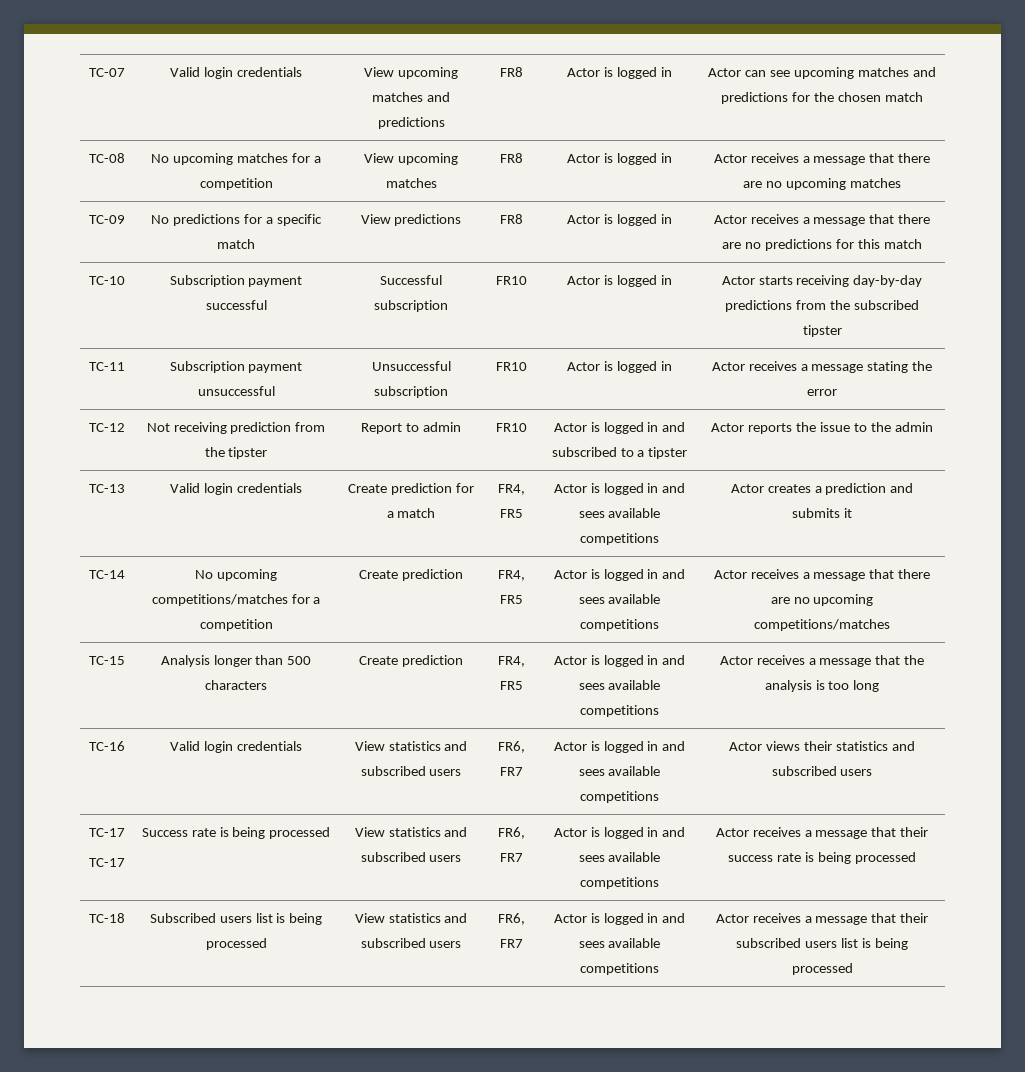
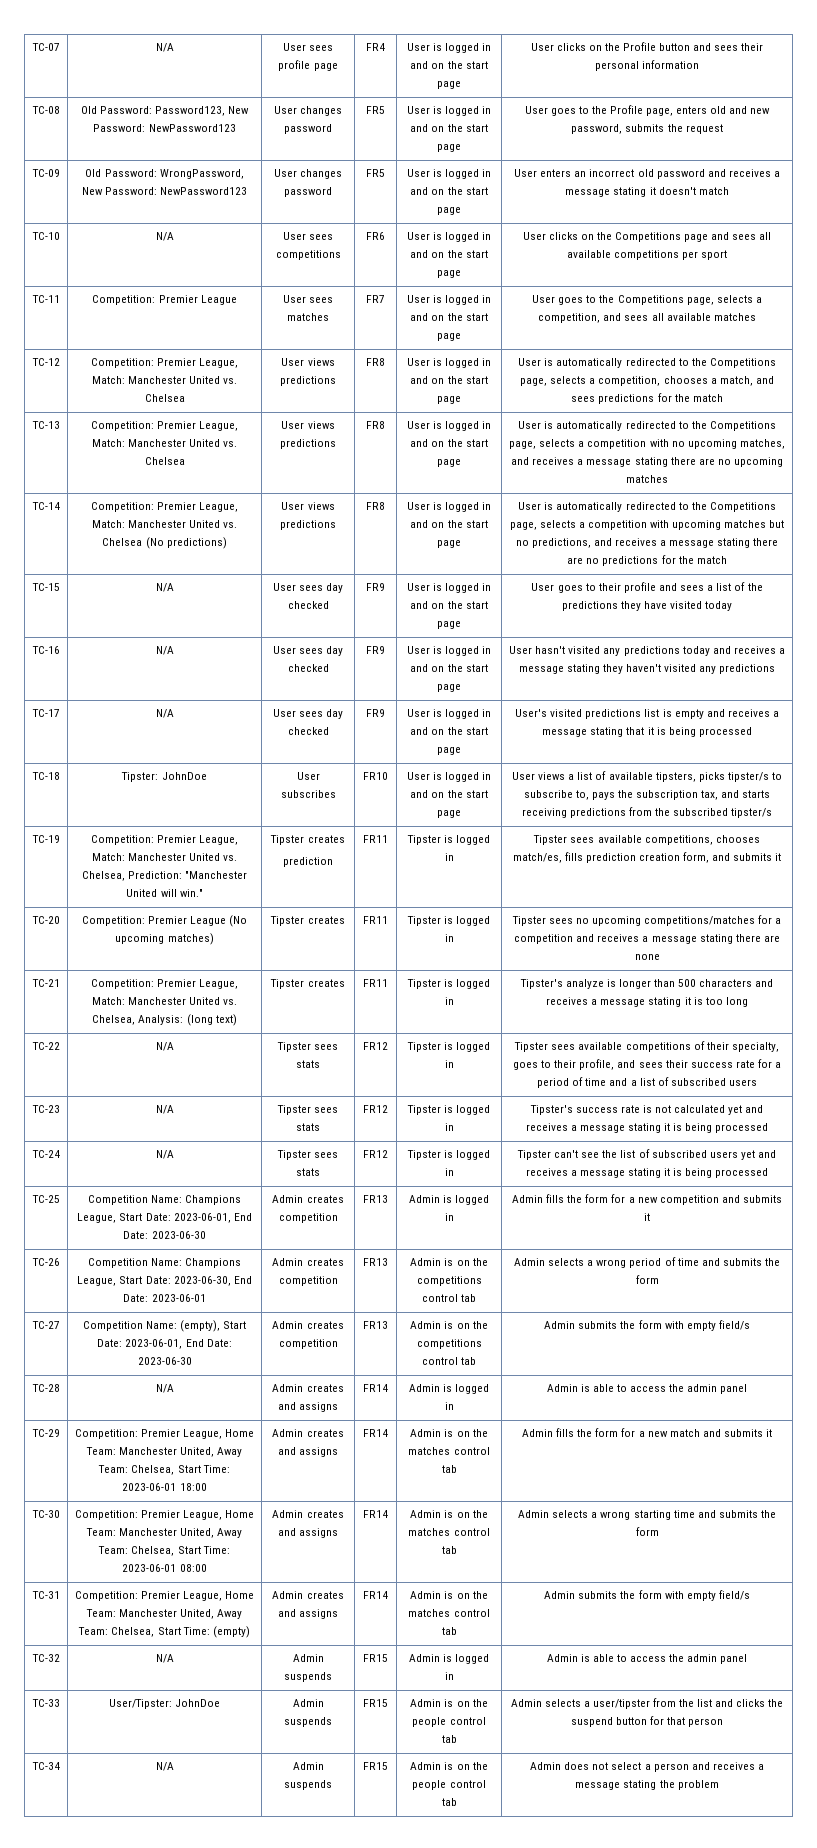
- TC-07 | Valid login credentials | View upcoming matches and predictions | FR8 | Actor is logged in | Actor can see upcoming matches and predictions for the chosen match
- TC-08 | No upcoming matches for a competition | View upcoming matches | FR8 | Actor is logged in | Actor receives a message that there are no upcoming matches
+ TC-07 | N/A | User sees profile page | FR4 | User is logged in and on the start page | User clicks on the Profile button and sees their personal information
+ TC-08 | Old Password: Password123, New Password: NewPassword123 | User changes password | FR5 | User is logged in and on the start page | User goes to the Profile page, enters old and new password, submits the request
+ TC-09 | Old Password: WrongPassword, New Password: NewPassword123 | User changes password | FR5 | User is logged in and on the start page | User enters an incorrect old password and receives a message stating it doesn't match
+ TC-10 | N/A | User sees competitions | FR6 | User is logged in and on the start page | User clicks on the Competitions page and sees all available competitions per sport
+ TC-11 | Competition: Premier League | User sees matches | FR7 | User is logged in and on the start page | User goes to the Competitions page, selects a competition, and sees all available matches
+ TC-12 | Competition: Premier League, Match: Manchester United vs. Chelsea | User views predictions | FR8 | User is logged in and on the start page | User is automatically redirected to the Competitions page, selects a competition, chooses a match, and sees predictions for the match
+ TC-13 | Competition: Premier League, Match: Manchester United vs. Chelsea | User views predictions | FR8 | User is logged in and on the start page | User is automatically redirected to the Competitions page, selects a competition with no upcoming matches, and receives a message stating there are no upcoming matches
- TC-09 | No predictions for a specific match | View predictions | FR8 | Actor is logged in | Actor receives a message that there are no predictions for this match
- TC-10 | Subscription payment successful | Successful subscription | FR10 | Actor is logged in | Actor starts receiving day-by-day predictions from the subscribed tipster
- TC-11 | Subscription payment unsuccessful | Unsuccessful subscription | FR10 | Actor is logged in | Actor receives a message stating the error
- TC-12 | Not receiving prediction from the tipster | Report to admin | FR10 | Actor is logged in and subscribed to a tipster | Actor reports the issue to the admin
- TC-13 | Valid login credentials | Create prediction for a match | FR4, FR5 | Actor is logged in and sees available competitions | Actor creates a prediction and submits it
- TC-14 | No upcoming competitions/matches for a competition | Create prediction | FR4, FR5 | Actor is logged in and sees available competitions | Actor receives a message that there are no upcoming competitions/matches
- TC-15 | Analysis longer than 500 characters | Create prediction | FR4, FR5 | Actor is logged in and sees available competitions | Actor receives a message that the analysis is too long
- TC-16 | Valid login credentials | View statistics and subscribed users | FR6, FR7 | Actor is logged in and sees available competitions | Actor views their statistics and subscribed users
- TC-17
- TC-17 | Success rate is being processed | View statistics and subscribed users | FR6, FR7 | Actor is logged in and sees available competitions | Actor receives a message that their success rate is being processed
- TC-18 | Subscribed users list is being processed | View statistics and subscribed users | FR6, FR7 | Actor is logged in and sees available competitions | Actor receives a message that their subscribed users list is being processed
+ TC-14 | Competition: Premier League, Match: Manchester United vs. Chelsea (No predictions) | User views predictions | FR8 | User is logged in and on the start page | User is automatically redirected to the Competitions page, selects a competition with upcoming matches but no predictions, and receives a message stating there are no predictions for the match
+ TC-15 | N/A | User sees day checked | FR9 | User is logged in and on the start page | User goes to their profile and sees a list of the predictions they have visited today
+ TC-16 | N/A | User sees day checked | FR9 | User is logged in and on the start page | User hasn't visited any predictions today and receives a message stating they haven't visited any predictions
+ TC-17 | N/A | User sees day checked | FR9 | User is logged in and on the start page | User's visited predictions list is empty and receives a message stating that it is being processed
+ TC-18 | Tipster: JohnDoe | User subscribes | FR10 | User is logged in and on the start page | User views a list of available tipsters, picks tipster/s to subscribe to, pays the subscription tax, and starts receiving predictions from the subscribed tipster/s
+ TC-19 | Competition: Premier League, Match: Manchester United vs. Chelsea, Prediction: "Manchester United will win." | Tipster creates
+ prediction | FR11 | Tipster is logged in | Tipster sees available competitions, chooses match/es, fills prediction creation form, and submits it
+ TC-20 | Competition: Premier League (No upcoming matches) | Tipster creates | FR11 | Tipster is logged in | Tipster sees no upcoming competitions/matches for a competition and receives a message stating there are none
+ TC-21 | Competition: Premier League, Match: Manchester United vs. Chelsea, Analysis: (long text) | Tipster creates | FR11 | Tipster is logged in | Tipster's analyze is longer than 500 characters and receives a message stating it is too long
+ TC-22 | N/A | Tipster sees stats | FR12 | Tipster is logged in | Tipster sees available competitions of their specialty, goes to their profile, and sees their success rate for a period of time and a list of subscribed users
+ TC-23 | N/A | Tipster sees stats | FR12 | Tipster is logged in | Tipster's success rate is not calculated yet and receives a message stating it is being processed
+ TC-24 | N/A | Tipster sees stats | FR12 | Tipster is logged in | Tipster can't see the list of subscribed users yet and receives a message stating it is being processed
+ TC-25 | Competition Name: Champions League, Start Date: 2023-06-01, End Date: 2023-06-30 | Admin creates competition | FR13 | Admin is logged in | Admin fills the form for a new competition and submits it
+ TC-26 | Competition Name: Champions League, Start Date: 2023-06-30, End Date: 2023-06-01 | Admin creates competition | FR13 | Admin is on the competitions control tab | Admin selects a wrong period of time and submits the form
+ TC-27 | Competition Name: (empty), Start Date: 2023-06-01, End Date: 2023-06-30 | Admin creates competition | FR13 | Admin is on the competitions control tab | Admin submits the form with empty field/s
+ TC-28 | N/A | Admin creates and assigns | FR14 | Admin is logged in | Admin is able to access the admin panel
+ TC-29 | Competition: Premier League, Home Team: Manchester United, Away Team: Chelsea, Start Time: 2023-06-01 18:00 | Admin creates and assigns | FR14 | Admin is on the matches control tab | Admin fills the form for a new match and submits it
+ TC-30 | Competition: Premier League, Home Team: Manchester United, Away Team: Chelsea, Start Time: 2023-06-01 08:00 | Admin creates and assigns | FR14 | Admin is on the matches control tab | Admin selects a wrong starting time and submits the form
+ TC-31 | Competition: Premier League, Home Team: Manchester United, Away Team: Chelsea, Start Time: (empty) | Admin creates and assigns | FR14 | Admin is on the matches control tab | Admin submits the form with empty field/s
+ TC-32 | N/A | Admin suspends | FR15 | Admin is logged in | Admin is able to access the admin panel
+ TC-33 | User/Tipster: JohnDoe | Admin suspends | FR15 | Admin is on the people control tab | Admin selects a user/tipster from the list and clicks the suspend button for that person
+ TC-34 | N/A | Admin suspends | FR15 | Admin is on the people control tab | Admin does not select a person and receives a message stating the problem

